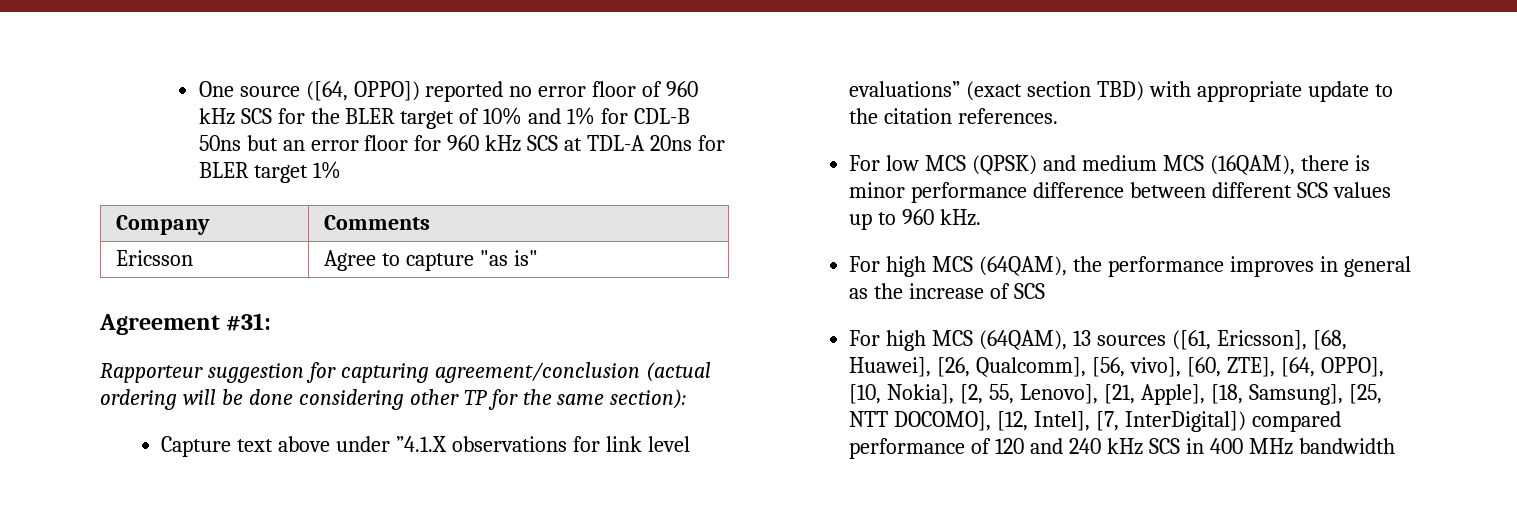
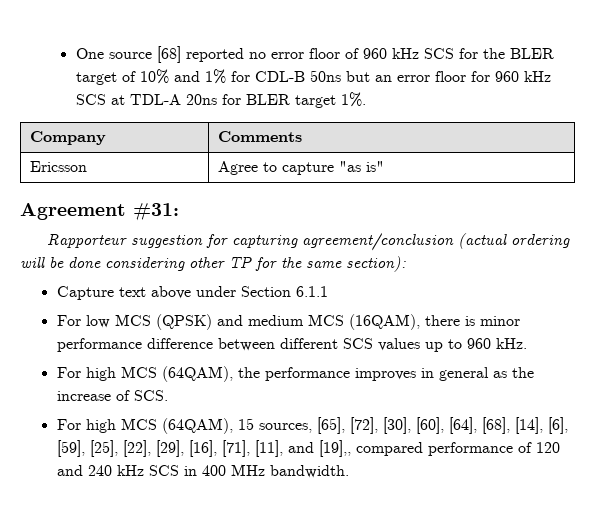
- One source ([64, OPPO]) reported no error floor of 960 kHz SCS for the BLER target of 10% and 1% for CDL-B 50ns but an error floor for 960 kHz SCS at TDL-A 20ns for BLER target 1%
+ One source [68] reported no error floor of 960 kHz SCS for the BLER target of 10% and 1% for CDL-B 50ns but an error floor for 960 kHz SCS at TDL-A 20ns for BLER target 1%.
- Capture text above under ”4.1.X observations for link level evaluations” (exact section TBD) with appropriate update to the citation references.
+ Capture text above under Section 6.1.1
- For high MCS (64QAM), the performance improves in general as the increase of SCS
- For high MCS (64QAM), 13 sources ([61, Ericsson], [68, Huawei], [26, Qualcomm], [56, vivo], [60, ZTE], [64, OPPO], [10, Nokia], [2, 55, Lenovo], [21, Apple], [18, Samsung], [25, NTT DOCOMO], [12, Intel], [7, InterDigital]) compared performance of 120 and 240 kHz SCS in 400 MHz bandwidth
+ For high MCS (64QAM), the performance improves in general as the increase of SCS.
+ For high MCS (64QAM), 15 sources, [65], [72], [30], [60], [64], [68], [14], [6], [59], [25], [22], [29], [16], [71], [11], and [19],, compared performance of 120 and 240 kHz SCS in 400 MHz bandwidth.

